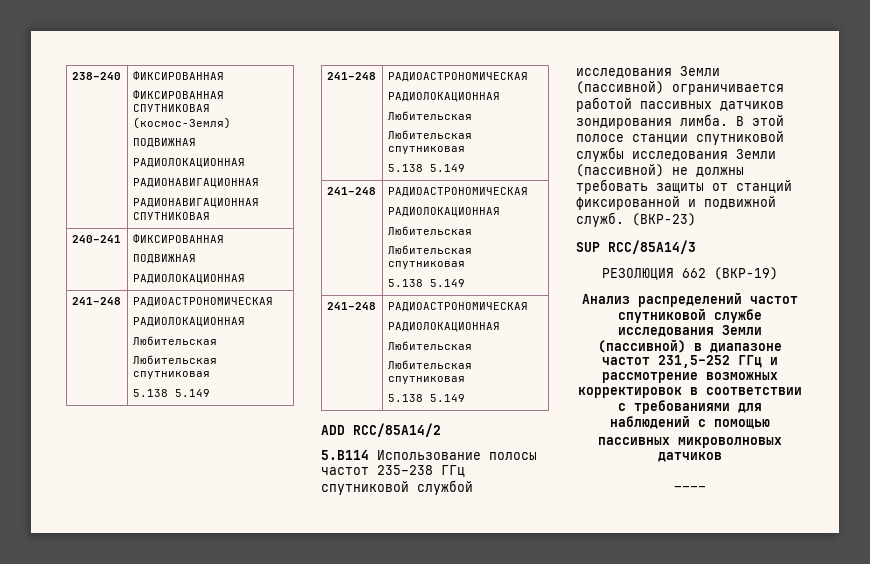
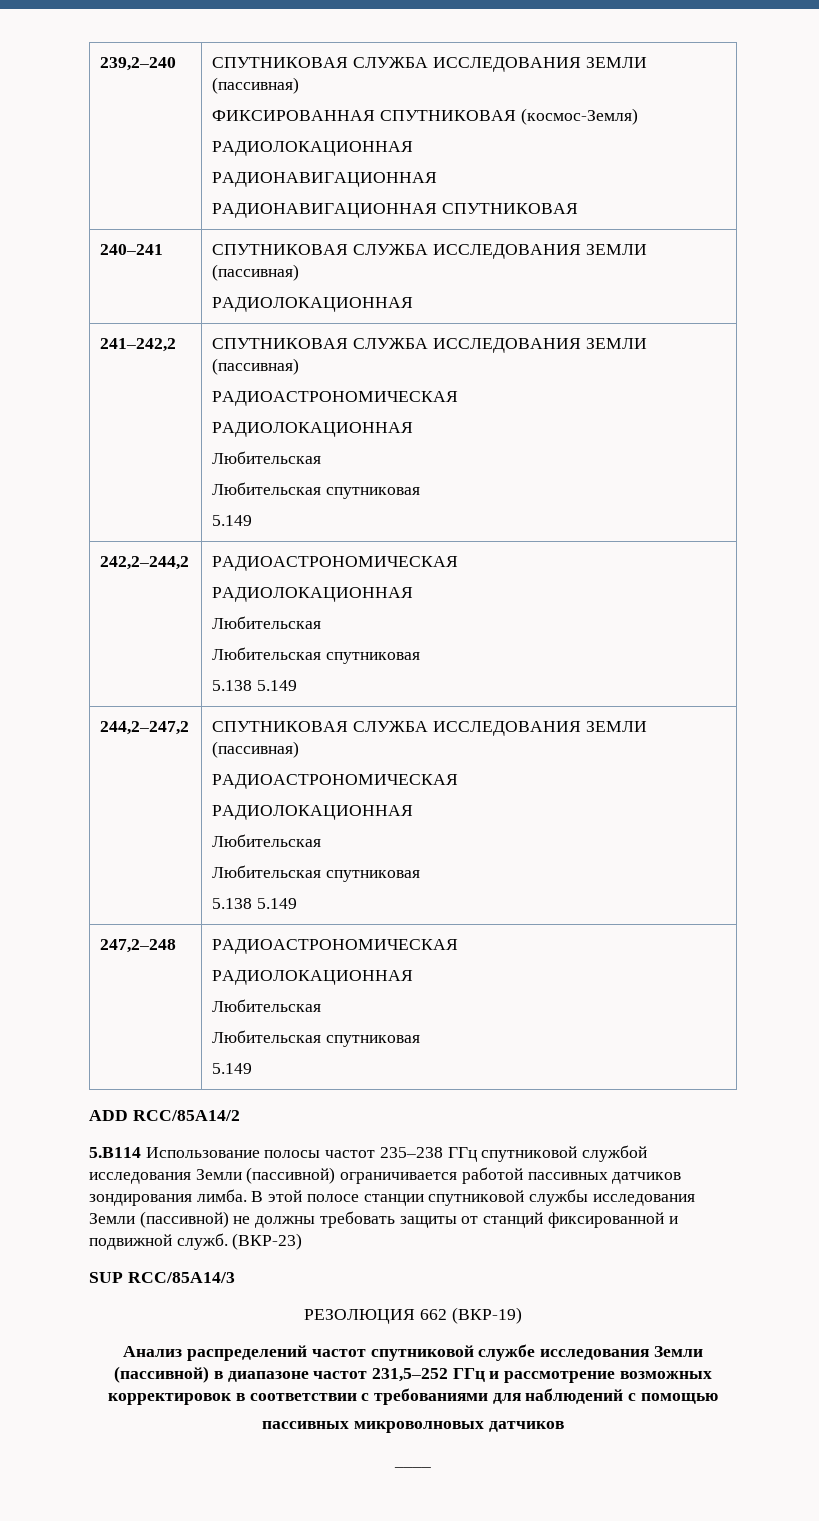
- 238–240 | ФИКСИРОВАННАЯ
+ 239,2–240 | СПУТНИКОВАЯ СЛУЖБА ИССЛЕДОВАНИЯ ЗЕМЛИ (пассивная)
  ФИКСИРОВАННАЯ СПУТНИКОВАЯ (космос-Земля)
- ПОДВИЖНАЯ
- 240–241 | ФИКСИРОВАННАЯ
- ПОДВИЖНАЯ
+ 240–241 | СПУТНИКОВАЯ СЛУЖБА ИССЛЕДОВАНИЯ ЗЕМЛИ (пассивная)
  РАДИОЛОКАЦИОННАЯ
- 241–248 | РАДИОАСТРОНОМИЧЕСКАЯ
+ 241–242,2 | СПУТНИКОВАЯ СЛУЖБА ИССЛЕДОВАНИЯ ЗЕМЛИ (пассивная)
+ РАДИОАСТРОНОМИЧЕСКАЯ
+ РАДИОЛОКАЦИОННАЯ
+ Любительская
+ Любительская спутниковая
+ 5.149
+ 242,2–244,2 | РАДИОАСТРОНОМИЧЕСКАЯ
  РАДИОЛОКАЦИОННАЯ
  Любительская
  Любительская спутниковая
  5.138 5.149
- 241–248 | РАДИОАСТРОНОМИЧЕСКАЯ
+ 244,2–247,2 | СПУТНИКОВАЯ СЛУЖБА ИССЛЕДОВАНИЯ ЗЕМЛИ (пассивная)
+ РАДИОАСТРОНОМИЧЕСКАЯ
  РАДИОЛОКАЦИОННАЯ
  Любительская
  Любительская спутниковая
  5.138 5.149
- 241–248 | РАДИОАСТРОНОМИЧЕСКАЯ
+ 247,2–248 | РАДИОАСТРОНОМИЧЕСКАЯ
  РАДИОЛОКАЦИОННАЯ
  Любительская
  Любительская спутниковая
- 5.138 5.149
- 241–248 | РАДИОАСТРОНОМИЧЕСКАЯ
- РАДИОЛОКАЦИОННАЯ
- Любительская
- Любительская спутниковая
- 5.138 5.149
+ 5.149

